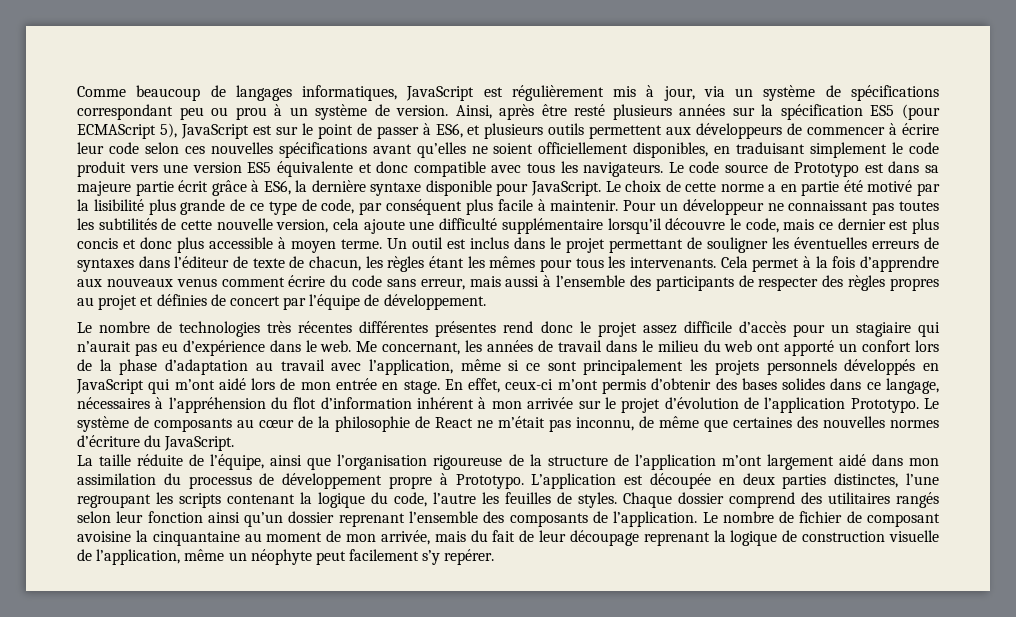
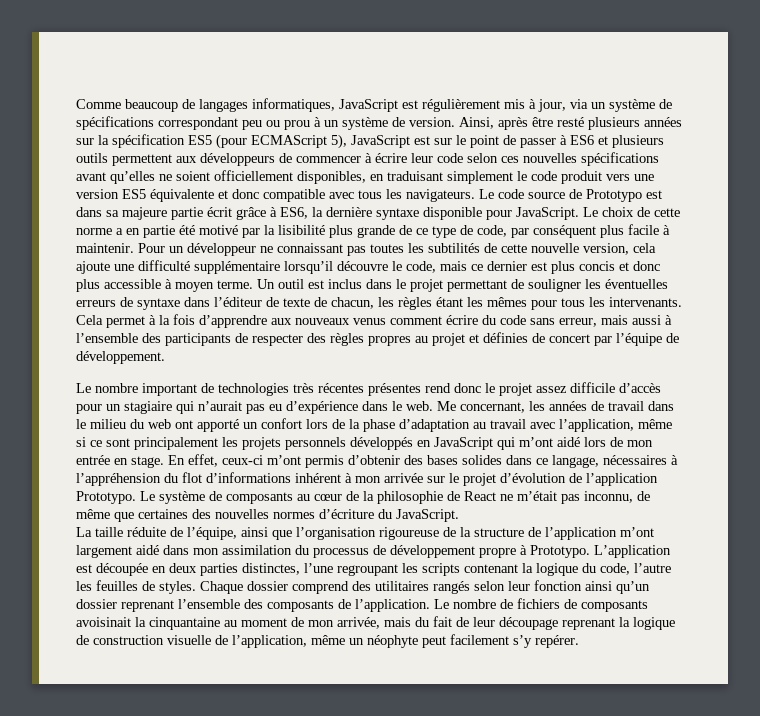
- Ainsi, après être resté plusieurs années sur la spécification ES5 (pour ECMAScript 5), JavaScript est sur le point de passer à ES6, et plusieurs outils permettent aux développeurs de commencer à écrire leur code selon ces nouvelles spécifications avant qu’elles ne soient officiellement disponibles, en traduisant simplement le code produit vers une version ES5 équivalente et donc compatible avec tous les navigateurs.
+ Ainsi, après être resté plusieurs années sur la spécification ES5 (pour ECMAScript 5), JavaScript est sur le point de passer à ES6 et plusieurs outils permettent aux développeurs de commencer à écrire leur code selon ces nouvelles spécifications avant qu’elles ne soient officiellement disponibles, en traduisant simplement le code produit vers une version ES5 équivalente et donc compatible avec tous les navigateurs.
- Un outil est inclus dans le projet permettant de souligner les éventuelles erreurs de syntaxes dans l’éditeur de texte de chacun, les règles étant les mêmes pour tous les intervenants.
+ Un outil est inclus dans le projet permettant de souligner les éventuelles erreurs de syntaxe dans l’éditeur de texte de chacun, les règles étant les mêmes pour tous les intervenants.
- Le nombre de technologies très récentes différentes présentes rend donc le projet assez difficile d’accès pour un stagiaire qui n’aurait pas eu d’expérience dans le web.
+ Le nombre important de technologies très récentes présentes rend donc le projet assez difficile d’accès pour un stagiaire qui n’aurait pas eu d’expérience dans le web.
- En effet, ceux-ci m’ont permis d’obtenir des bases solides dans ce langage, nécessaires à l’appréhension du flot d’information inhérent à mon arrivée sur le projet d’évolution de l’application Prototypo.
+ En effet, ceux-ci m’ont permis d’obtenir des bases solides dans ce langage, nécessaires à l’appréhension du flot d’informations inhérent à mon arrivée sur le projet d’évolution de l’application Prototypo.
- Le nombre de fichier de composant avoisine la cinquantaine au moment de mon arrivée, mais du fait de leur découpage reprenant la logique de construction visuelle de l’application, même un néophyte peut facilement s’y repérer.
+ Le nombre de fichiers de composants avoisinait la cinquantaine au moment de mon arrivée, mais du fait de leur découpage reprenant la logique de construction visuelle de l’application, même un néophyte peut facilement s’y repérer.

